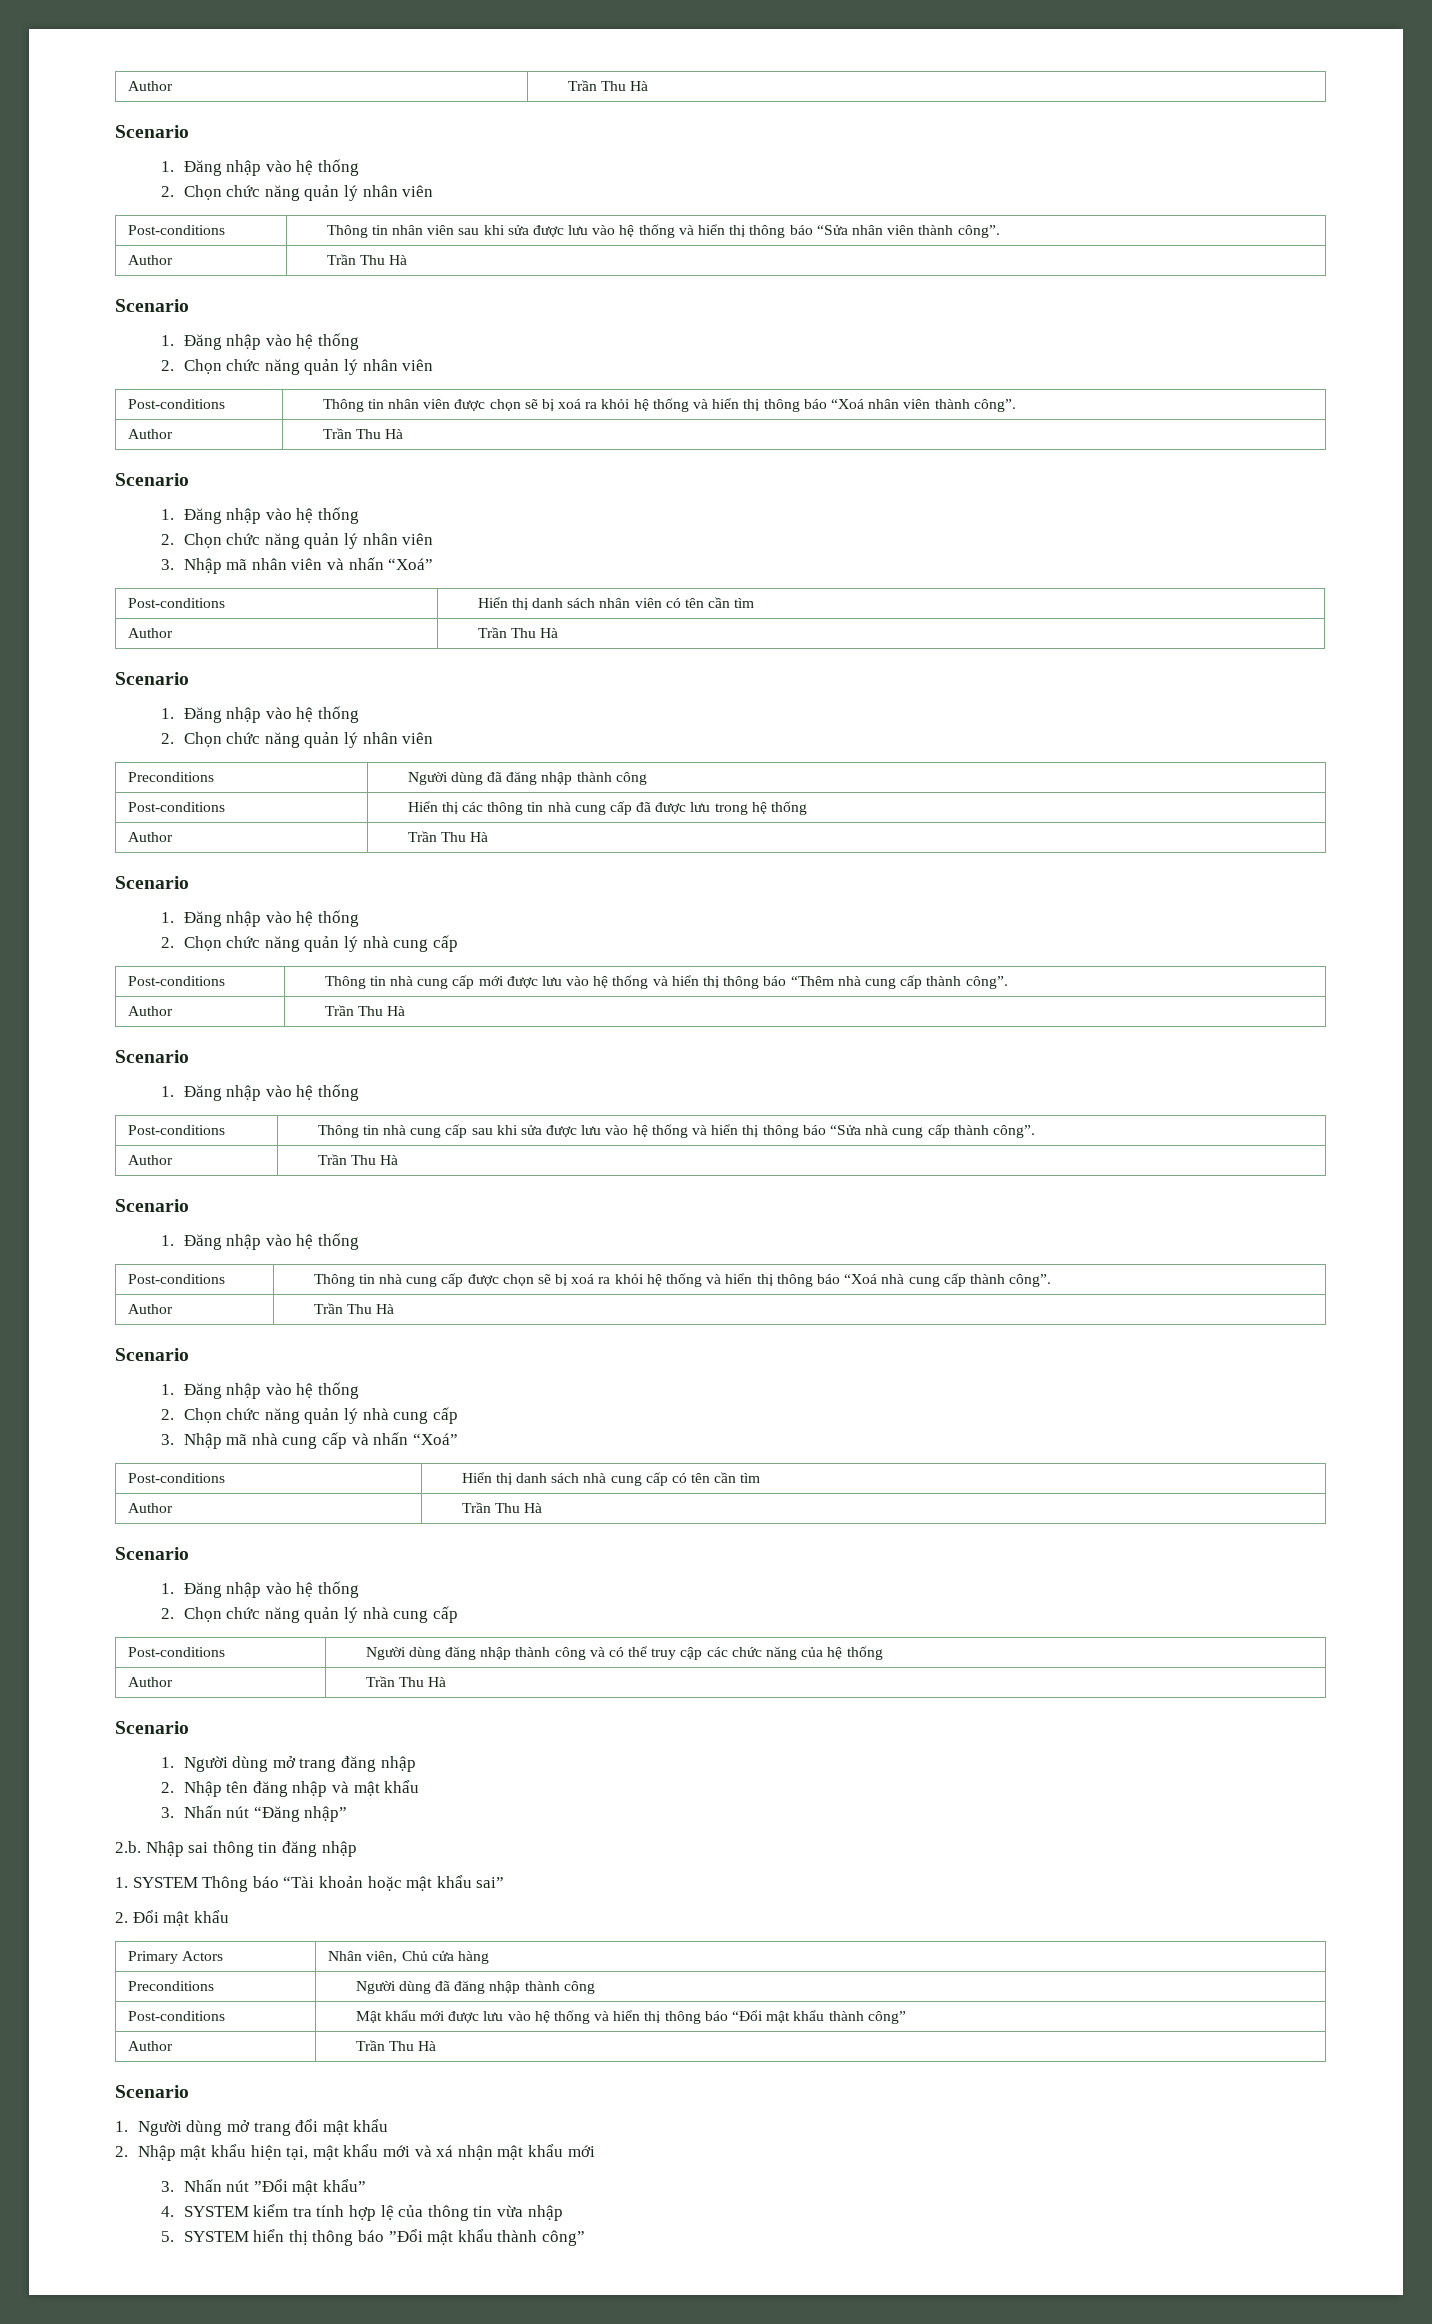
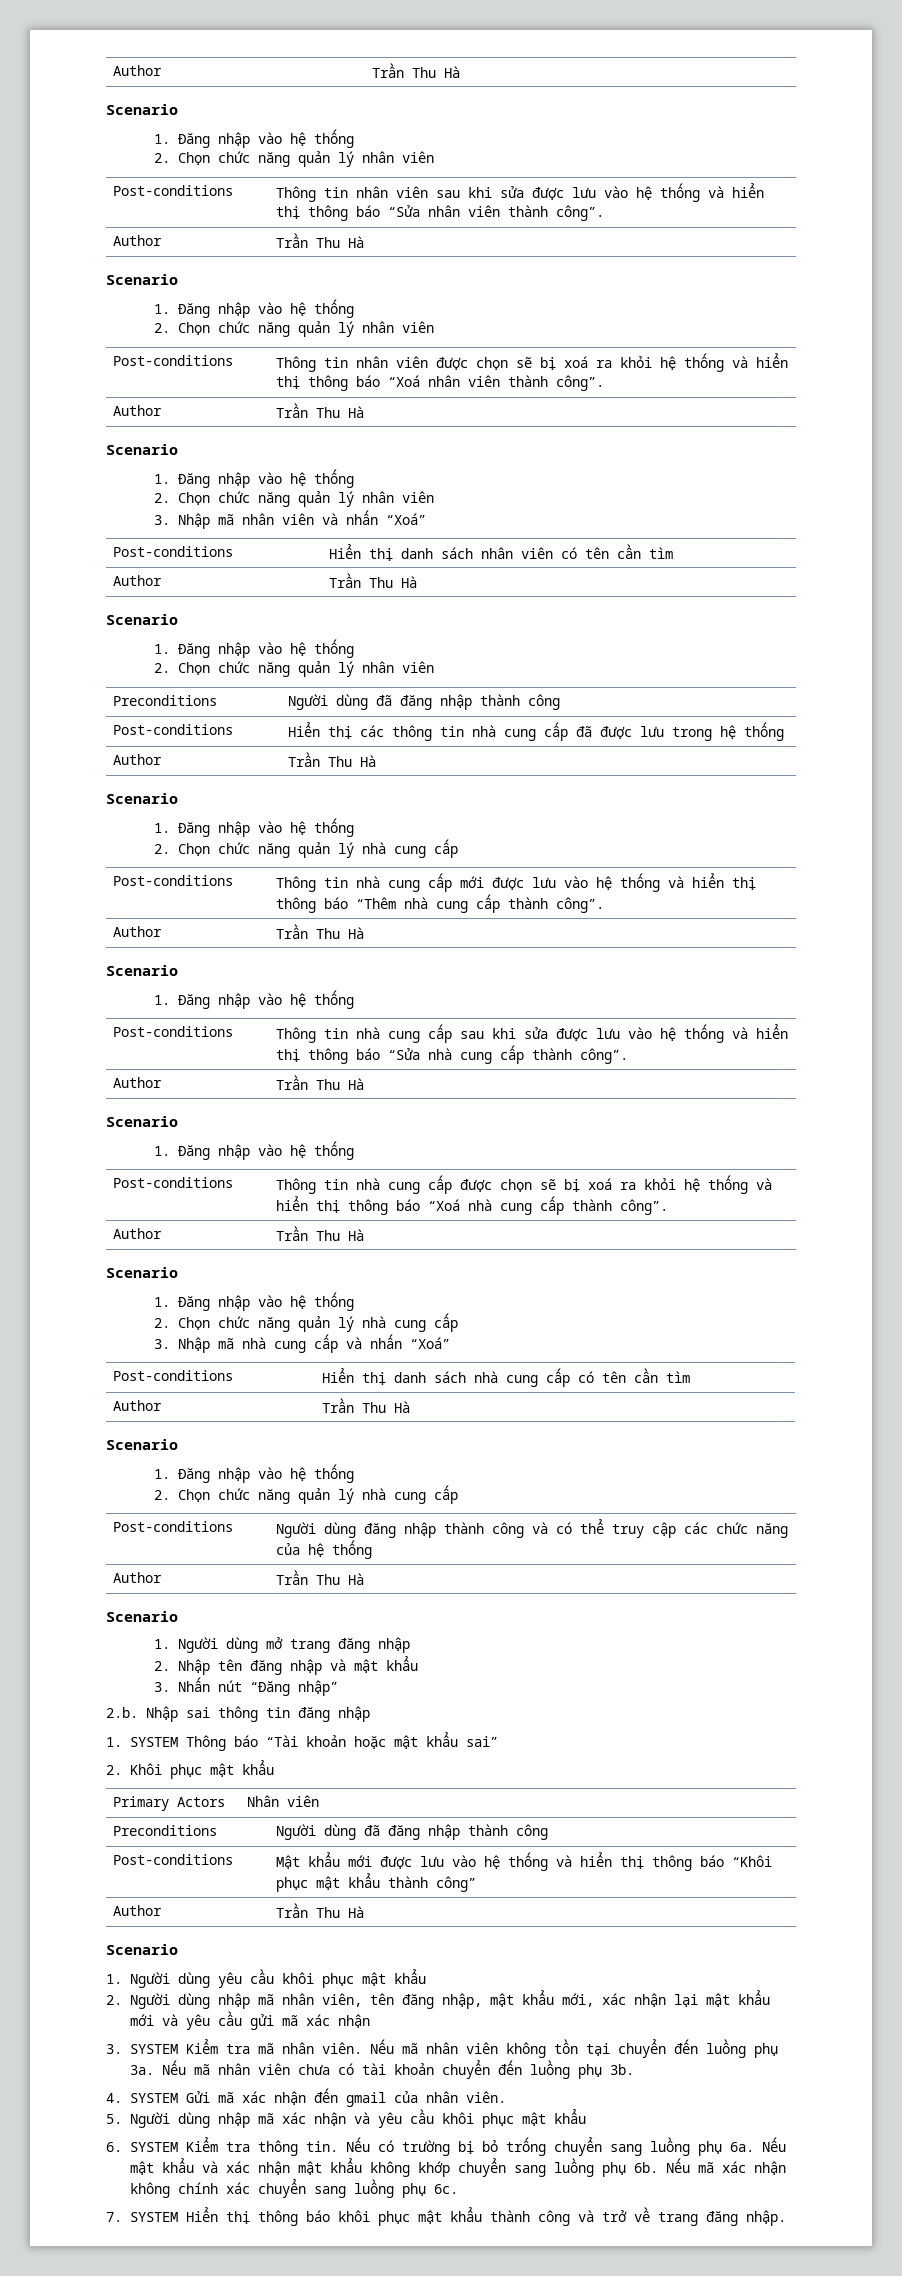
- 2. Đổi mật khẩu
+ 2. Khôi phục mật khẩu
- Primary Actors | Nhân viên, Chủ cửa hàng
+ Primary Actors | Nhân viên
- Post-conditions | Mật khẩu mới được lưu vào hệ thống và hiển thị thông báo “Đổi mật khẩu thành công”
+ Post-conditions | Mật khẩu mới được lưu vào hệ thống và hiển thị thông báo “Khôi phục mật khẩu thành công”
- 1. Người dùng mở trang đổi mật khẩu
+ 1. Người dùng yêu cầu khôi phục mật khẩu
- 2. Nhập mật khẩu hiện tại, mật khẩu mới và xá nhận mật khẩu mới
- 3. Nhấn nút ”Đổi mật khẩu”
- 4. SYSTEM kiểm tra tính hợp lệ của thông tin vừa nhập
- 5. SYSTEM hiển thị thông báo ”Đổi mật khẩu thành công”
+ 2. Người dùng nhập mã nhân viên, tên đăng nhập, mật khẩu mới, xác nhận lại mật khẩu mới và yêu cầu gửi mã xác nhận
+ 3. SYSTEM Kiểm tra mã nhân viên. Nếu mã nhân viên không tồn tại chuyển đến luồng phụ 3a. Nếu mã nhân viên chưa có tài khoản chuyển đến luồng phụ 3b.
+ 4. SYSTEM Gửi mã xác nhận đến gmail của nhân viên.
+ 5. Người dùng nhập mã xác nhận và yêu cầu khôi phục mật khẩu
+ 6. SYSTEM Kiểm tra thông tin. Nếu có trường bị bỏ trống chuyển sang luồng phụ 6a. Nếu mật khẩu và xác nhận mật khẩu không khớp chuyển sang luồng phụ 6b. Nếu mã xác nhận không chính xác chuyển sang luồng phụ 6c.
+ 7. SYSTEM Hiển thị thông báo khôi phục mật khẩu thành công và trở về trang đăng nhập.

